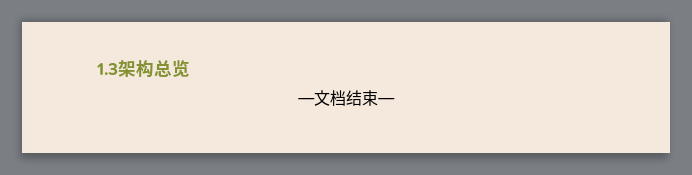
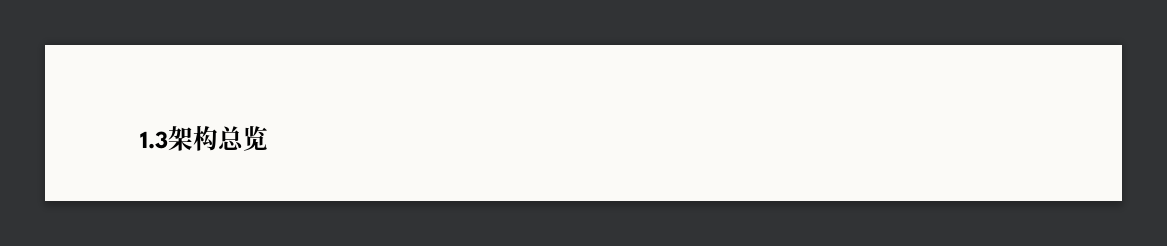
- —文档结束—

